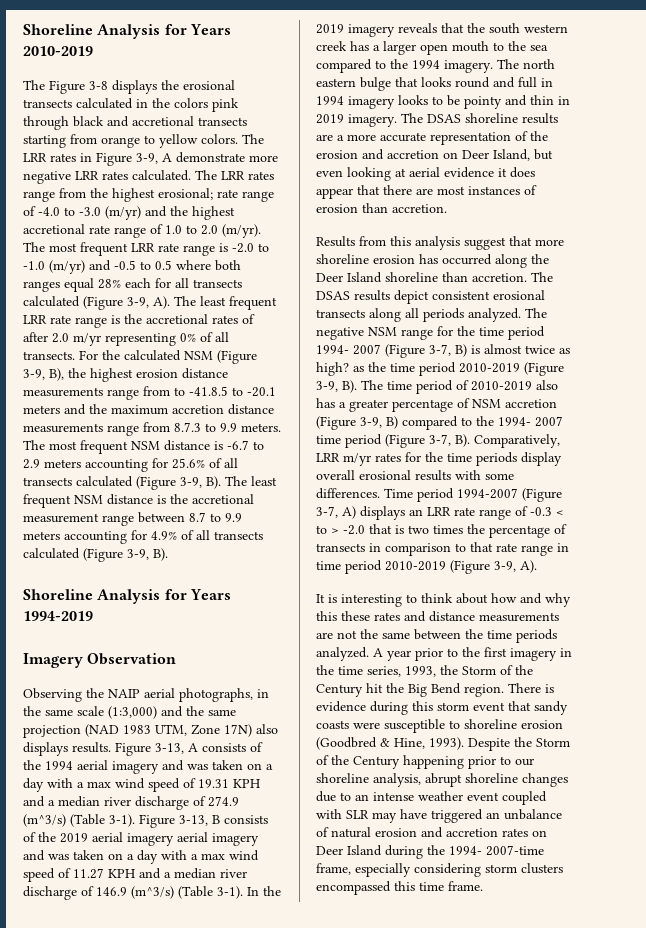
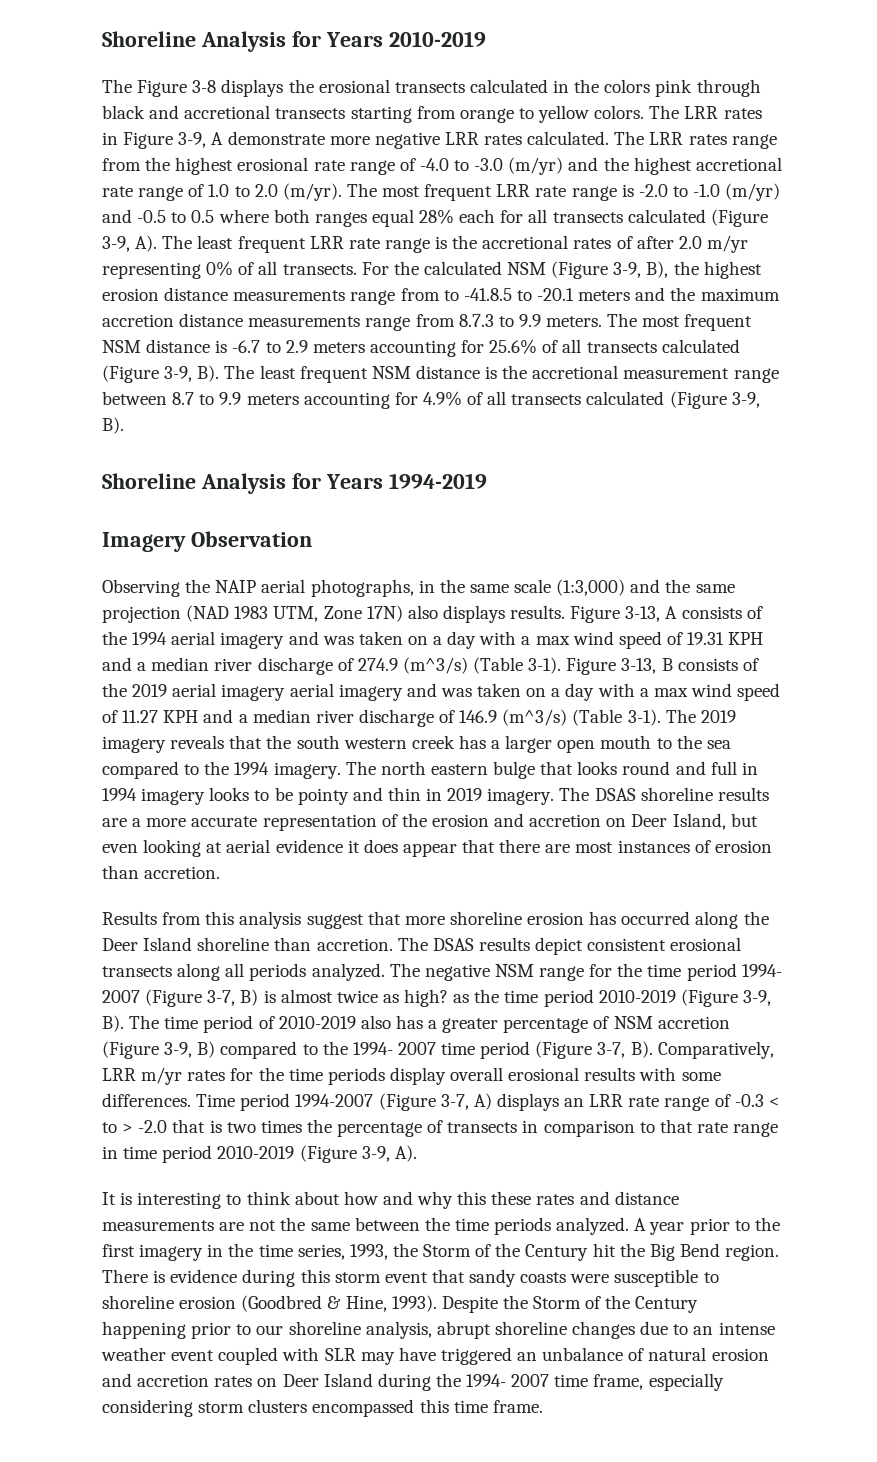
- The LRR rates range from the highest erosional; rate range of -4.0 to -3.0 (m/yr) and the highest accretional rate range of 1.0 to 2.0 (m/yr).
+ The LRR rates range from the highest erosional rate range of -4.0 to -3.0 (m/yr) and the highest accretional rate range of 1.0 to 2.0 (m/yr).
- In the 2019 imagery reveals that the south western creek has a larger open mouth to the sea compared to the 1994 imagery.
+ The 2019 imagery reveals that the south western creek has a larger open mouth to the sea compared to the 1994 imagery.
- Despite the Storm of the Century happening prior to our shoreline analysis, abrupt shoreline changes due to an intense weather event coupled with SLR may have triggered an unbalance of natural erosion and accretion rates on Deer Island during the 1994- 2007-time frame, especially considering storm clusters encompassed this time frame.
+ Despite the Storm of the Century happening prior to our shoreline analysis, abrupt shoreline changes due to an intense weather event coupled with SLR may have triggered an unbalance of natural erosion and accretion rates on Deer Island during the 1994- 2007 time frame, especially considering storm clusters encompassed this time frame.

